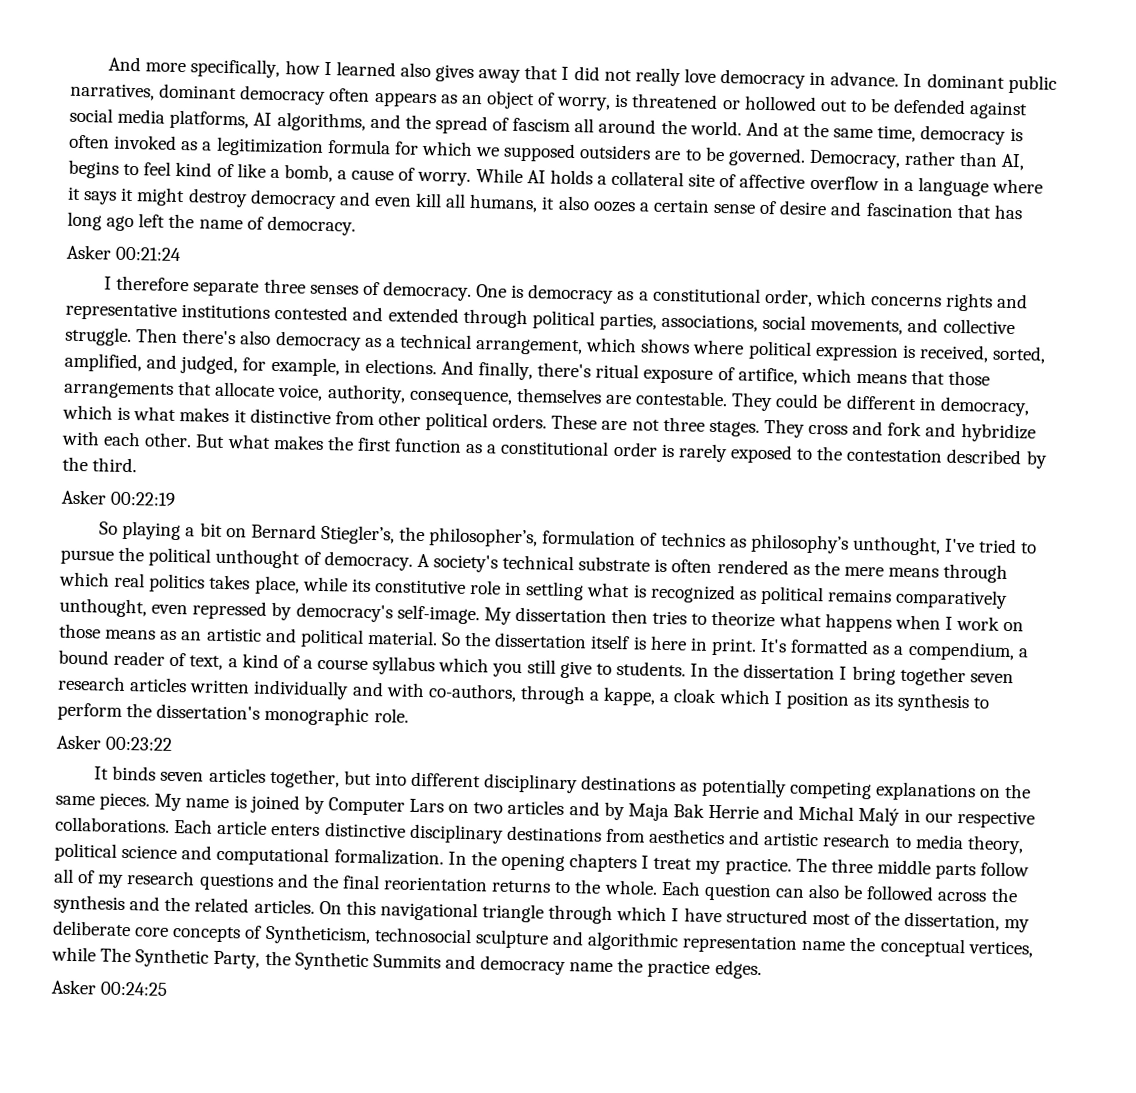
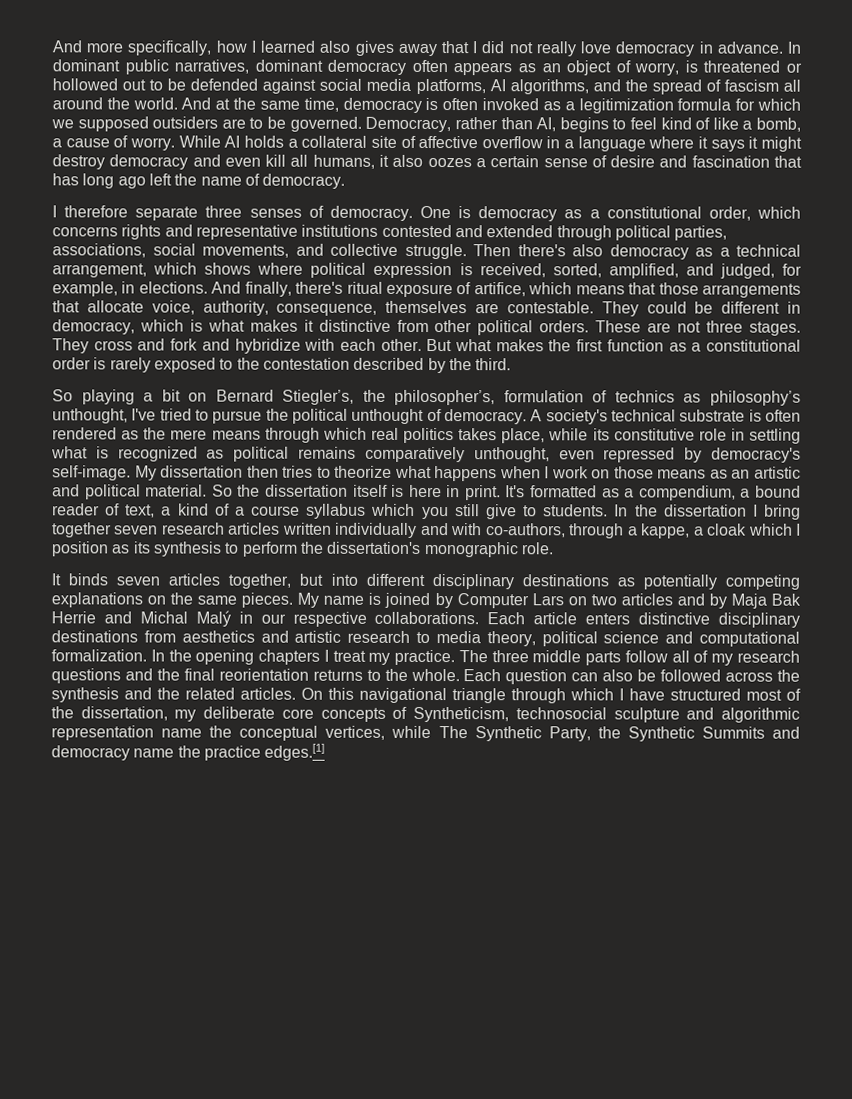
- Asker 00:21:24
- Asker 00:22:19
- Asker 00:23:22
- On this navigational triangle through which I have structured most of the dissertation, my deliberate core concepts of Syntheticism, technosocial sculpture and algorithmic representation name the conceptual vertices, while The Synthetic Party, the Synthetic Summits and democracy name the practice edges.
- Asker 00:24:25
+ On this navigational triangle through which I have structured most of the dissertation, my deliberate core concepts of Syntheticism, technosocial sculpture and algorithmic representation name the conceptual vertices, while The Synthetic Party, the Synthetic Summits and democracy name the practice edges.[1]

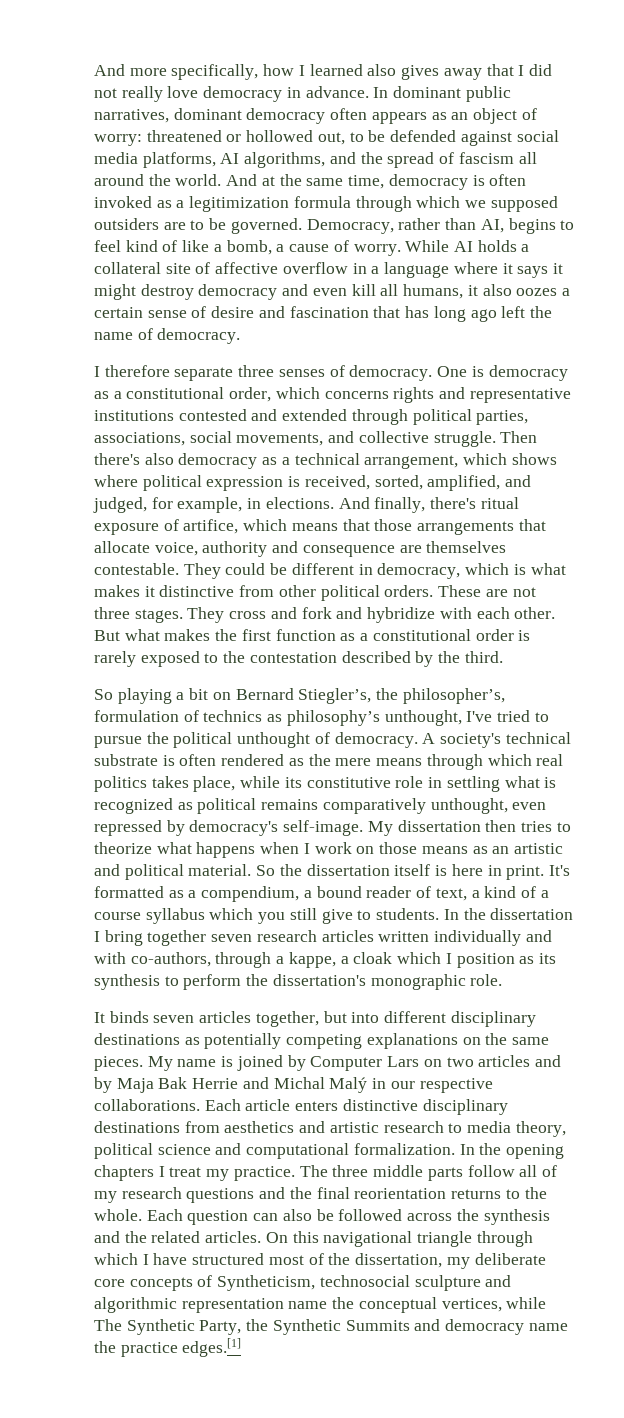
- In dominant public narratives, dominant democracy often appears as an object of worry, is threatened or hollowed out to be defended against social media platforms, AI algorithms, and the spread of fascism all around the world.
+ In dominant public narratives, dominant democracy often appears as an object of worry: threatened or hollowed out, to be defended against social media platforms, AI algorithms, and the spread of fascism all around the world.
- And at the same time, democracy is often invoked as a legitimization formula for which we supposed outsiders are to be governed.
+ And at the same time, democracy is often invoked as a legitimization formula through which we supposed outsiders are to be governed.
- And finally, there's ritual exposure of artifice, which means that those arrangements that allocate voice, authority, consequence, themselves are contestable.
+ And finally, there's ritual exposure of artifice, which means that those arrangements that allocate voice, authority and consequence are themselves contestable.

